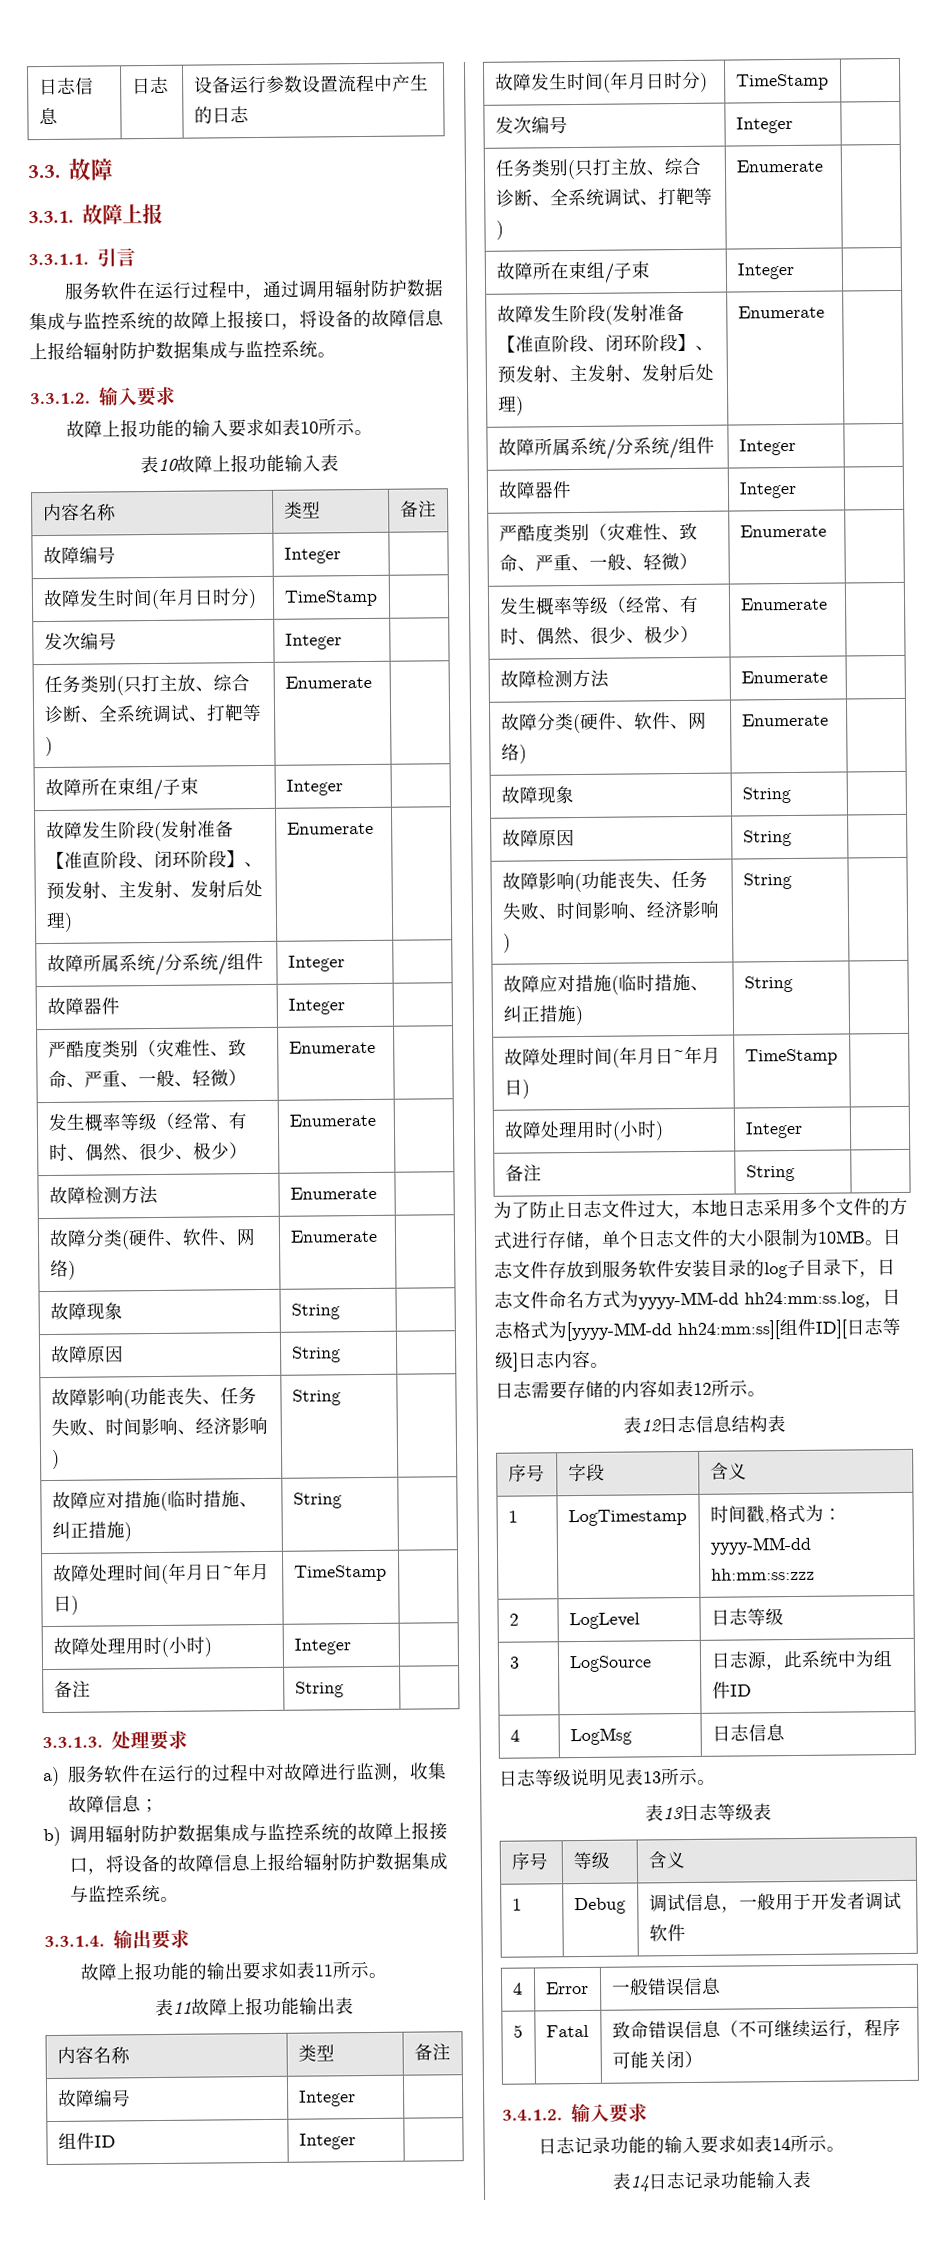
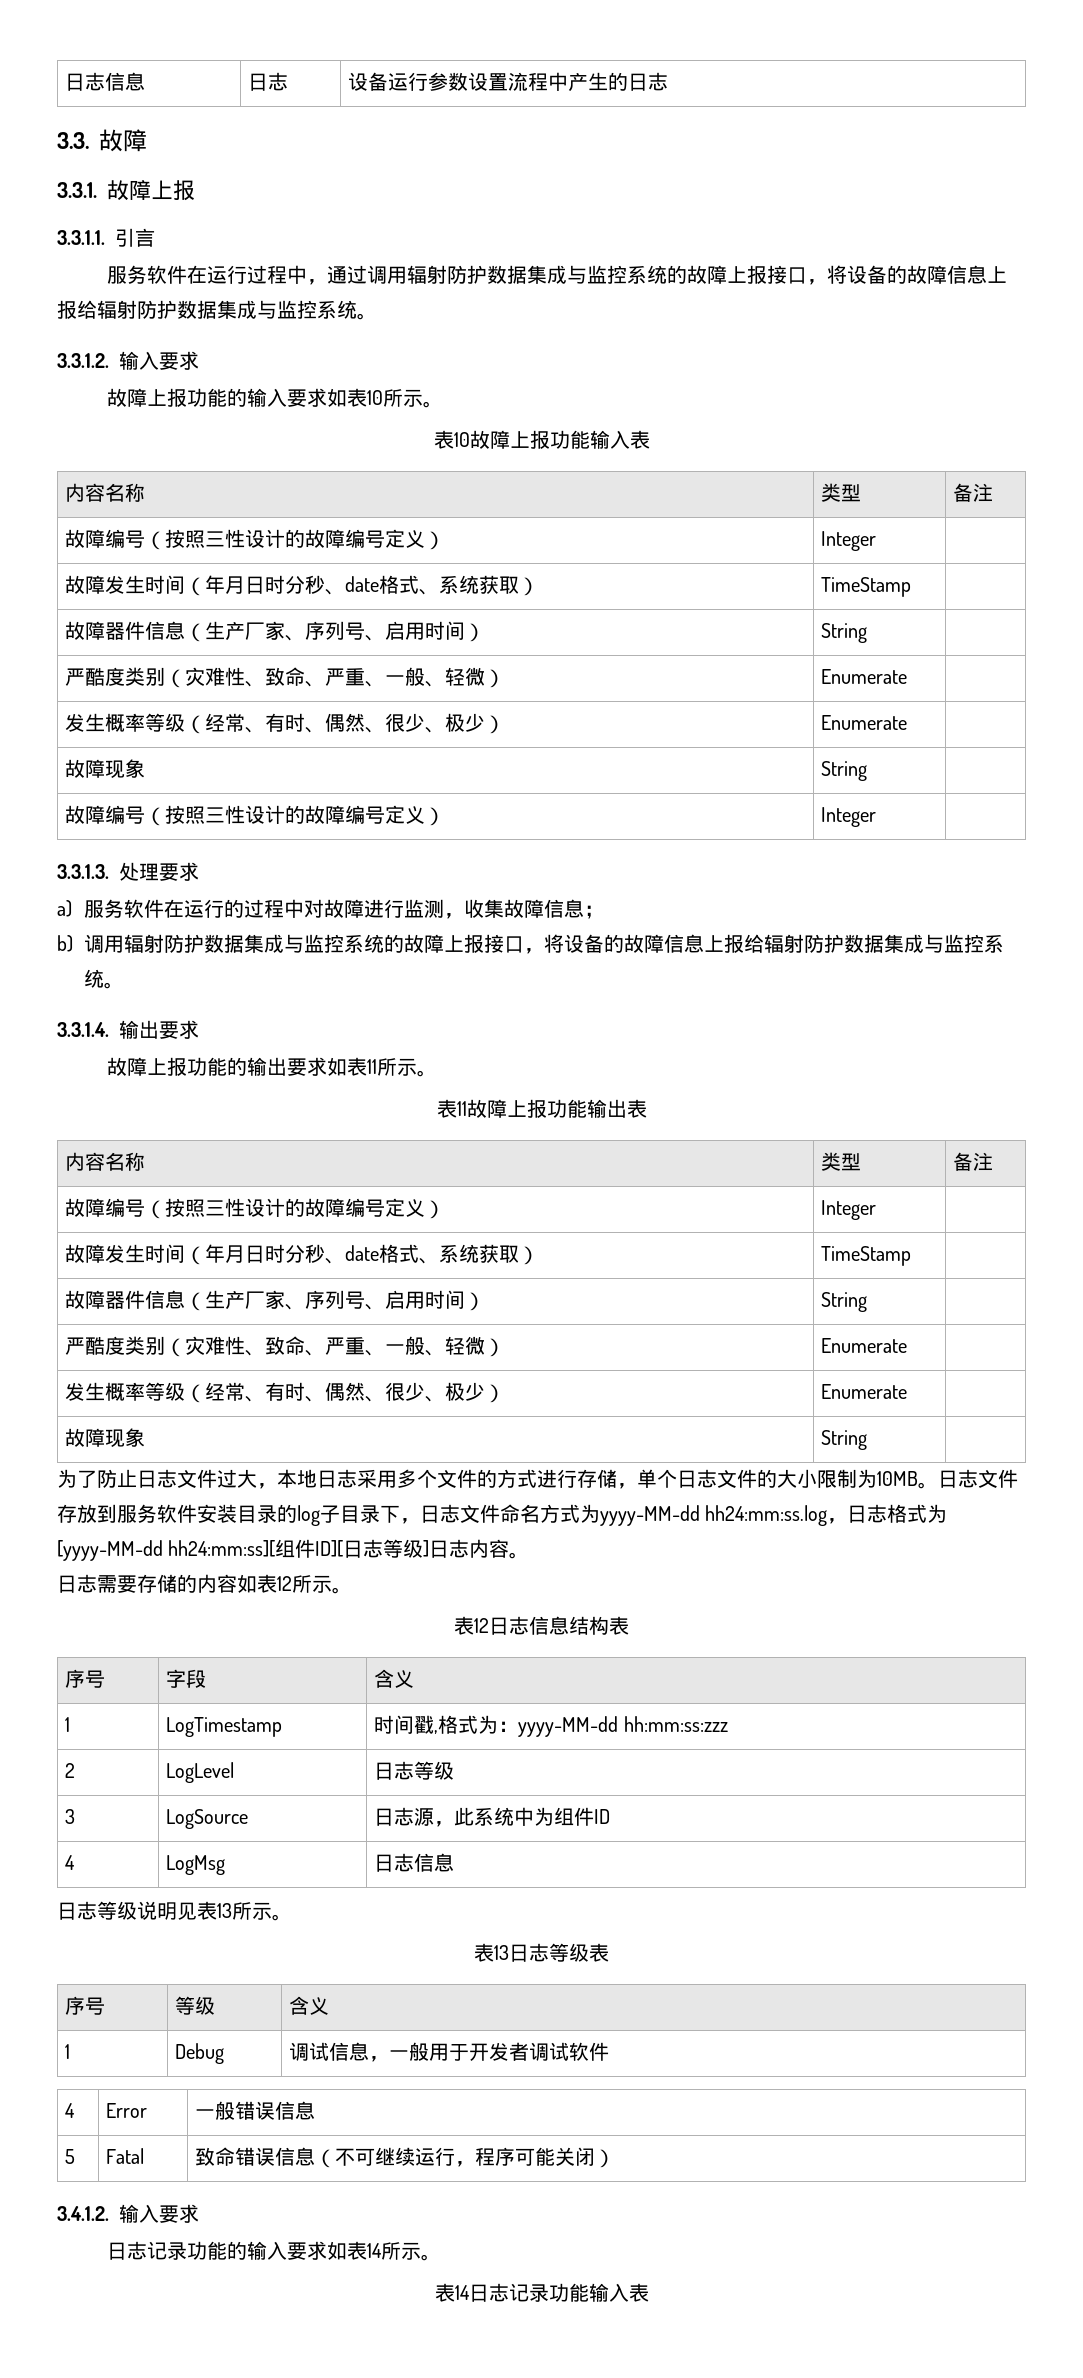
  表10故障上报功能输入表
  内容名称 | 类型 | 备注
- 故障编号 | Integer |
- 故障发生时间(年月日时分) | TimeStamp |
- 发次编号 | Integer |
- 任务类别(只打主放、综合诊断、全系统调试、打靶等) | Enumerate |
- 故障所在束组/子束 | Integer |
- 故障发生阶段(发射准备【准直阶段、闭环阶段】、预发射、主发射、发射后处理) | Enumerate |
- 故障所属系统/分系统/组件 | Integer |
- 故障器件 | Integer |
+ 故障编号（按照三性设计的故障编号定义） | Integer |
+ 故障发生时间（年月日时分秒、date格式、系统获取） | TimeStamp |
+ 故障器件信息（生产厂家、序列号、启用时间） | String |
  严酷度类别（灾难性、致命、严重、一般、轻微） | Enumerate |
  发生概率等级（经常、有时、偶然、很少、极少） | Enumerate |
- 故障检测方法 | Enumerate |
- 故障分类(硬件、软件、网络) | Enumerate |
  故障现象 | String |
- 故障原因 | String |
- 故障影响(功能丧失、任务失败、时间影响、经济影响) | String |
- 故障应对措施(临时措施、纠正措施) | String |
- 故障处理时间(年月日~年月日) | TimeStamp |
- 故障处理用时(小时) | Integer |
- 备注 | String |
+ 故障编号（按照三性设计的故障编号定义） | Integer |
  表11故障上报功能输出表
  内容名称 | 类型 | 备注
- 故障编号 | Integer |
- 组件ID | Integer |
- 故障发生时间(年月日时分) | TimeStamp |
- 发次编号 | Integer |
- 任务类别(只打主放、综合诊断、全系统调试、打靶等) | Enumerate |
- 故障所在束组/子束 | Integer |
- 故障发生阶段(发射准备【准直阶段、闭环阶段】、预发射、主发射、发射后处理) | Enumerate |
- 故障所属系统/分系统/组件 | Integer |
- 故障器件 | Integer |
+ 故障编号（按照三性设计的故障编号定义） | Integer |
+ 故障发生时间（年月日时分秒、date格式、系统获取） | TimeStamp |
+ 故障器件信息（生产厂家、序列号、启用时间） | String |
  严酷度类别（灾难性、致命、严重、一般、轻微） | Enumerate |
  发生概率等级（经常、有时、偶然、很少、极少） | Enumerate |
- 故障检测方法 | Enumerate |
- 故障分类(硬件、软件、网络) | Enumerate |
  故障现象 | String |
- 故障原因 | String |
- 故障影响(功能丧失、任务失败、时间影响、经济影响) | String |
- 故障应对措施(临时措施、纠正措施) | String |
- 故障处理时间(年月日~年月日) | TimeStamp |
- 故障处理用时(小时) | Integer |
- 备注 | String |

